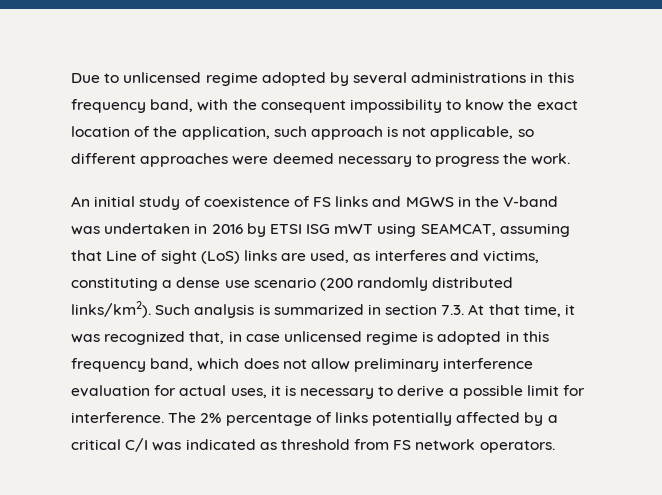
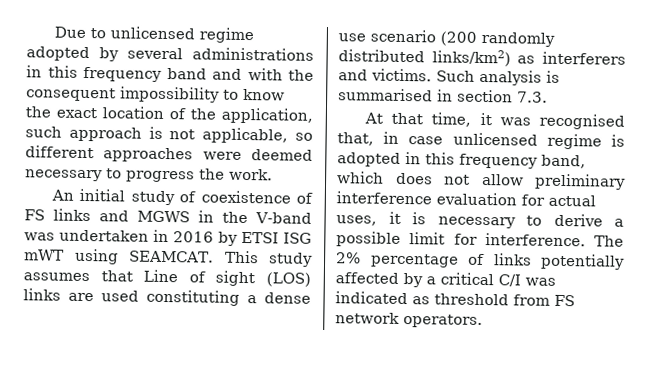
- Due to unlicensed regime adopted by several administrations in this frequency band, with the consequent impossibility to know the exact location of the application, such approach is not applicable, so different approaches were deemed necessary to progress the work.
+ Due to unlicensed regime adopted by several administrations in this frequency band and with the consequent impossibility to know the exact location of the application, such approach is not applicable, so different approaches were deemed necessary to progress the work.
- An initial study of coexistence of FS links and MGWS in the V-band was undertaken in 2016 by ETSI ISG mWT using SEAMCAT, assuming that Line of sight (LoS) links are used, as interferes and victims, constituting a dense use scenario (200 randomly distributed links/km2).
+ An initial study of coexistence of FS links and MGWS in the V-band was undertaken in 2016 by ETSI ISG mWT using SEAMCAT. This study assumes that Line of sight (LOS) links are used constituting a dense use scenario (200 randomly distributed links/km2) as interferers and victims.
- Such analysis is summarized in section 7.3. At that time, it was recognized that, in case unlicensed regime is adopted in this frequency band, which does not allow preliminary interference evaluation for actual uses, it is necessary to derive a possible limit for interference.
+ Such analysis is summarised in section 7.3.
+ At that time, it was recognised that, in case unlicensed regime is adopted in this frequency band, which does not allow preliminary interference evaluation for actual uses, it is necessary to derive a possible limit for interference.

